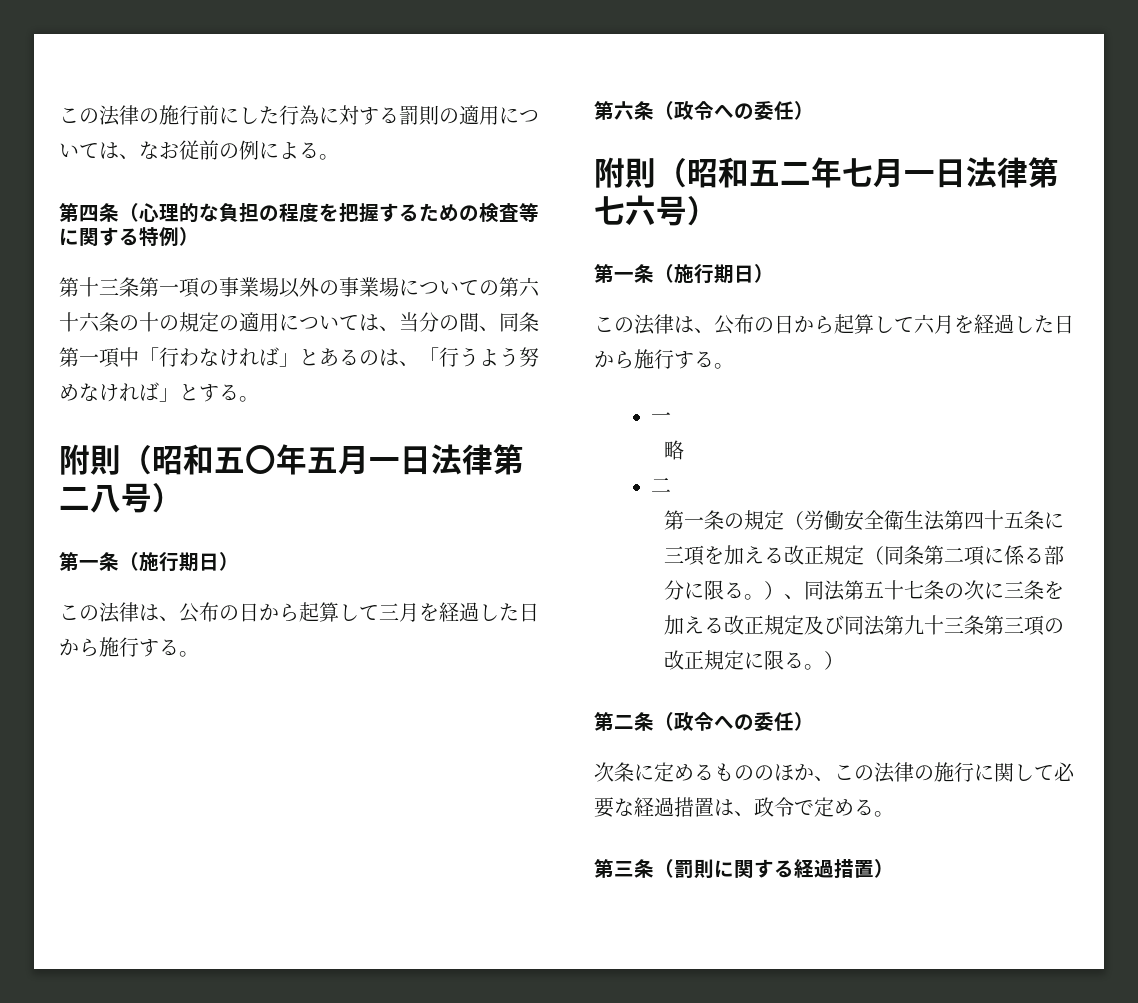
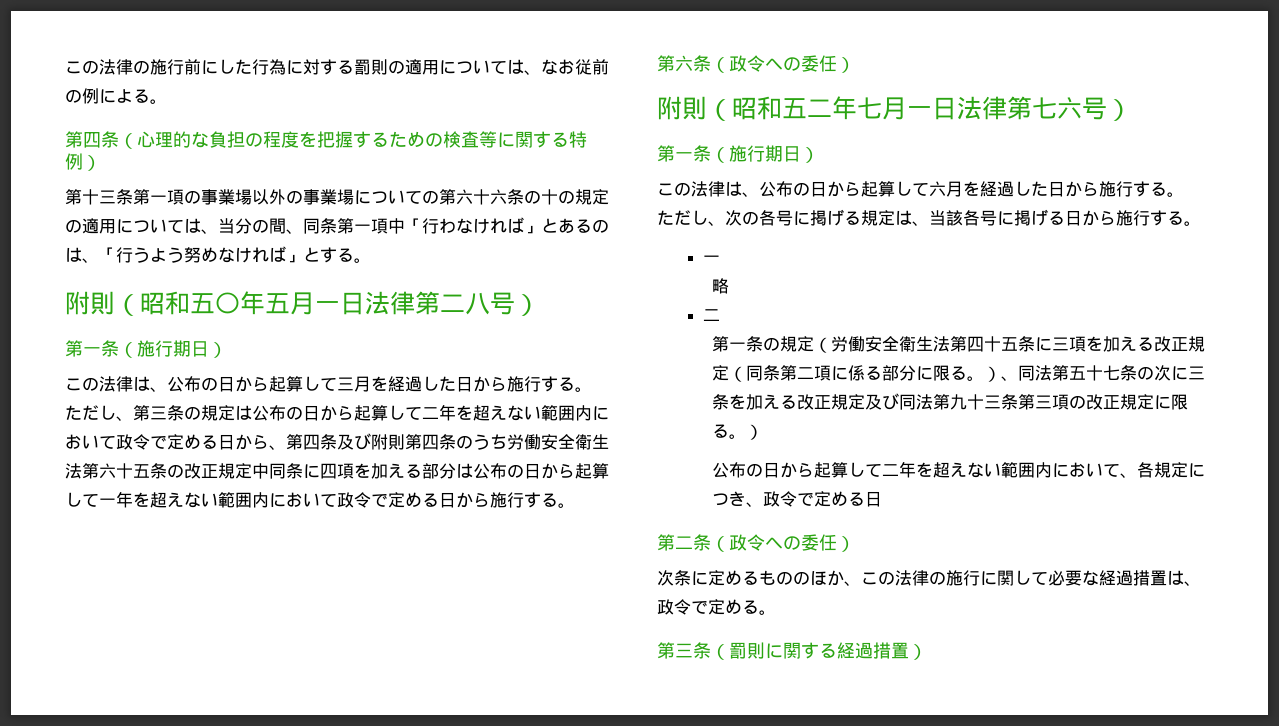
+ ただし、第三条の規定は公布の日から起算して二年を超えない範囲内において政令で定める日から、第四条及び附則第四条のうち労働安全衛生法第六十五条の改正規定中同条に四項を加える部分は公布の日から起算して一年を超えない範囲内において政令で定める日から施行する。
+ ただし、次の各号に掲げる規定は、当該各号に掲げる日から施行する。
+ 公布の日から起算して二年を超えない範囲内において、各規定につき、政令で定める日

